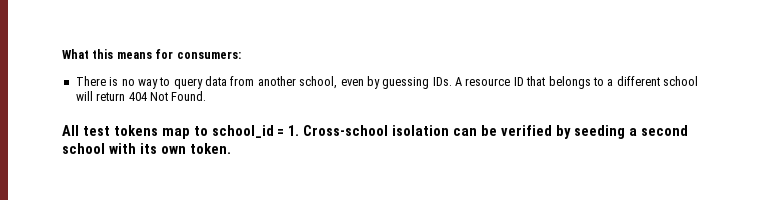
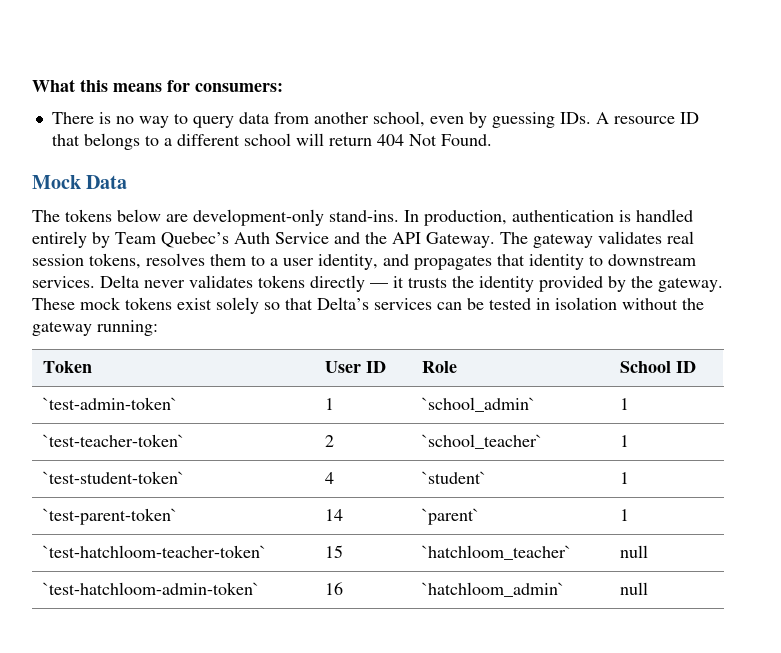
- All test tokens map to school_id = 1. Cross-school isolation can be verified by seeding a second school with its own token.
+ Mock Data
+ The tokens below are development-only stand-ins. In production, authentication is handled entirely by Team Quebec’s Auth Service and the API Gateway. The gateway validates real session tokens, resolves them to a user identity, and propagates that identity to downstream services. Delta never validates tokens directly — it trusts the identity provided by the gateway. These mock tokens exist solely so that Delta’s services can be tested in isolation without the gateway running:
+ Token | User ID | Role | School ID
+ `test-admin-token` | 1 | `school_admin` | 1
+ `test-teacher-token` | 2 | `school_teacher` | 1
+ `test-student-token` | 4 | `student` | 1
+ `test-parent-token` | 14 | `parent` | 1
+ `test-hatchloom-teacher-token` | 15 | `hatchloom_teacher` | null
+ `test-hatchloom-admin-token` | 16 | `hatchloom_admin` | null

